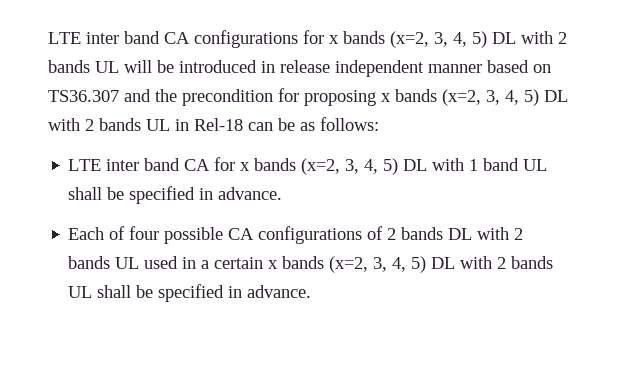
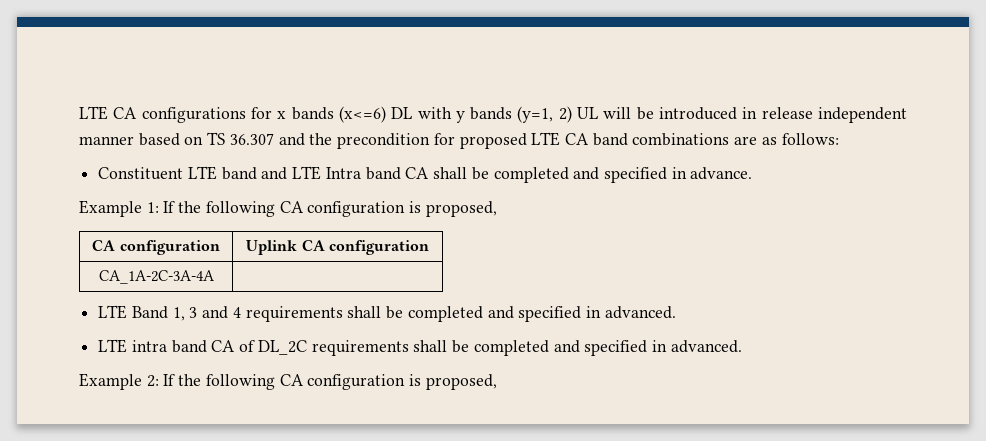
- LTE inter band CA configurations for x bands (x=2, 3, 4, 5) DL with 2 bands UL will be introduced in release independent manner based on TS36.307 and the precondition for proposing x bands (x=2, 3, 4, 5) DL with 2 bands UL in Rel-18 can be as follows:
- LTE inter band CA for x bands (x=2, 3, 4, 5) DL with 1 band UL shall be specified in advance.
- Each of four possible CA configurations of 2 bands DL with 2 bands UL used in a certain x bands (x=2, 3, 4, 5) DL with 2 bands UL shall be specified in advance.
+ LTE CA configurations for x bands (x<=6) DL with y bands (y=1, 2) UL will be introduced in release independent manner based on TS 36.307 and the precondition for proposed LTE CA band combinations are as follows:
+ Constituent LTE band and LTE Intra band CA shall be completed and specified in advance.
+ Example 1: If the following CA configuration is proposed,
+ CA configuration | Uplink CA configuration
+ CA_1A-2C-3A-4A |
+ LTE Band 1, 3 and 4 requirements shall be completed and specified in advanced.
+ LTE intra band CA of DL_2C requirements shall be completed and specified in advanced.
+ Example 2: If the following CA configuration is proposed,

